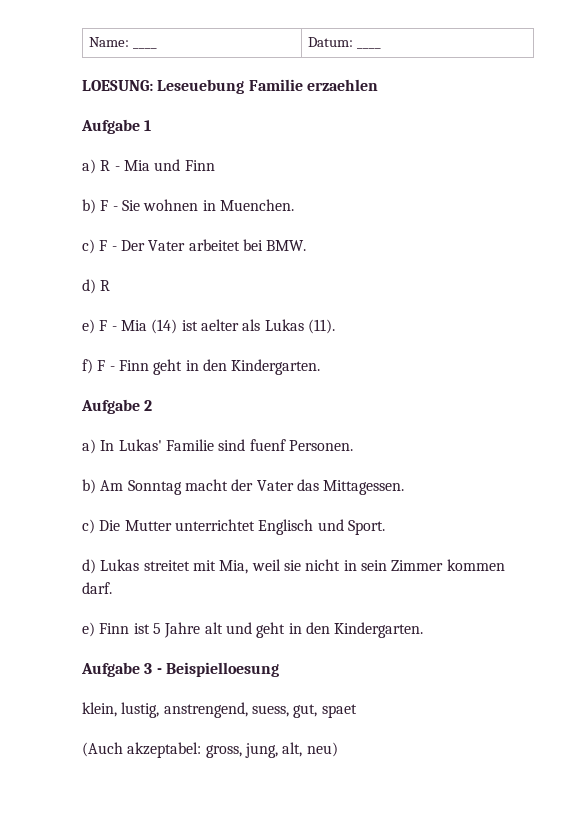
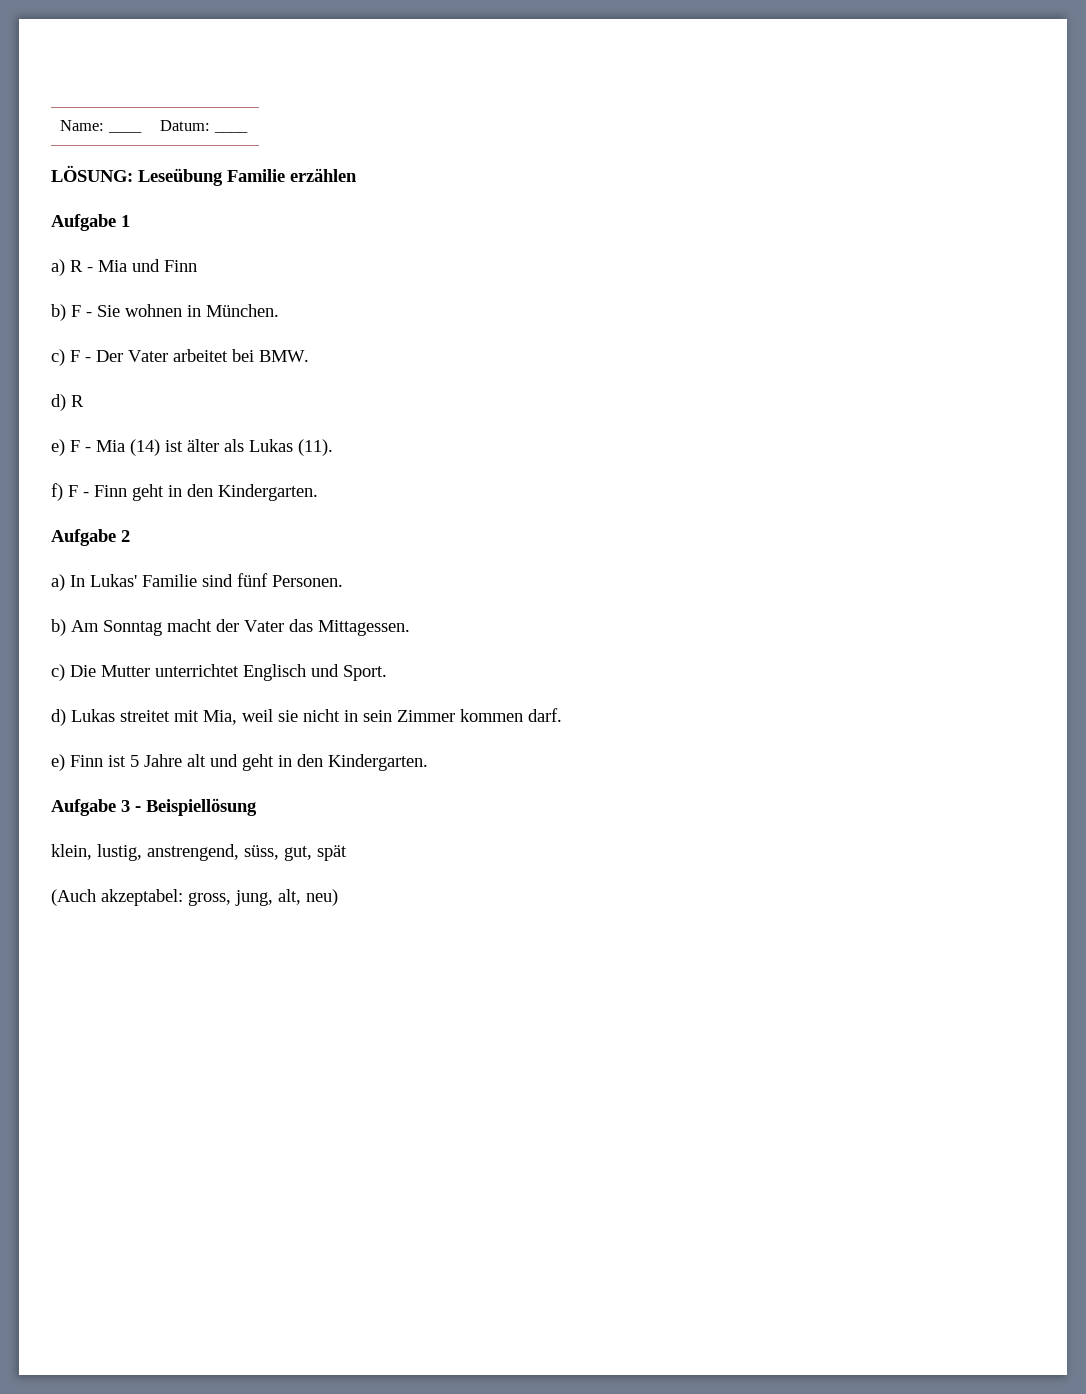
- LOESUNG: Leseuebung Familie erzaehlen
+ LÖSUNG: Leseübung Familie erzählen
- b) F - Sie wohnen in Muenchen.
+ b) F - Sie wohnen in München.
- e) F - Mia (14) ist aelter als Lukas (11).
+ e) F - Mia (14) ist älter als Lukas (11).
- a) In Lukas' Familie sind fuenf Personen.
+ a) In Lukas' Familie sind fünf Personen.
- Aufgabe 3 - Beispielloesung
+ Aufgabe 3 - Beispiellösung
- klein, lustig, anstrengend, suess, gut, spaet
+ klein, lustig, anstrengend, süss, gut, spät

